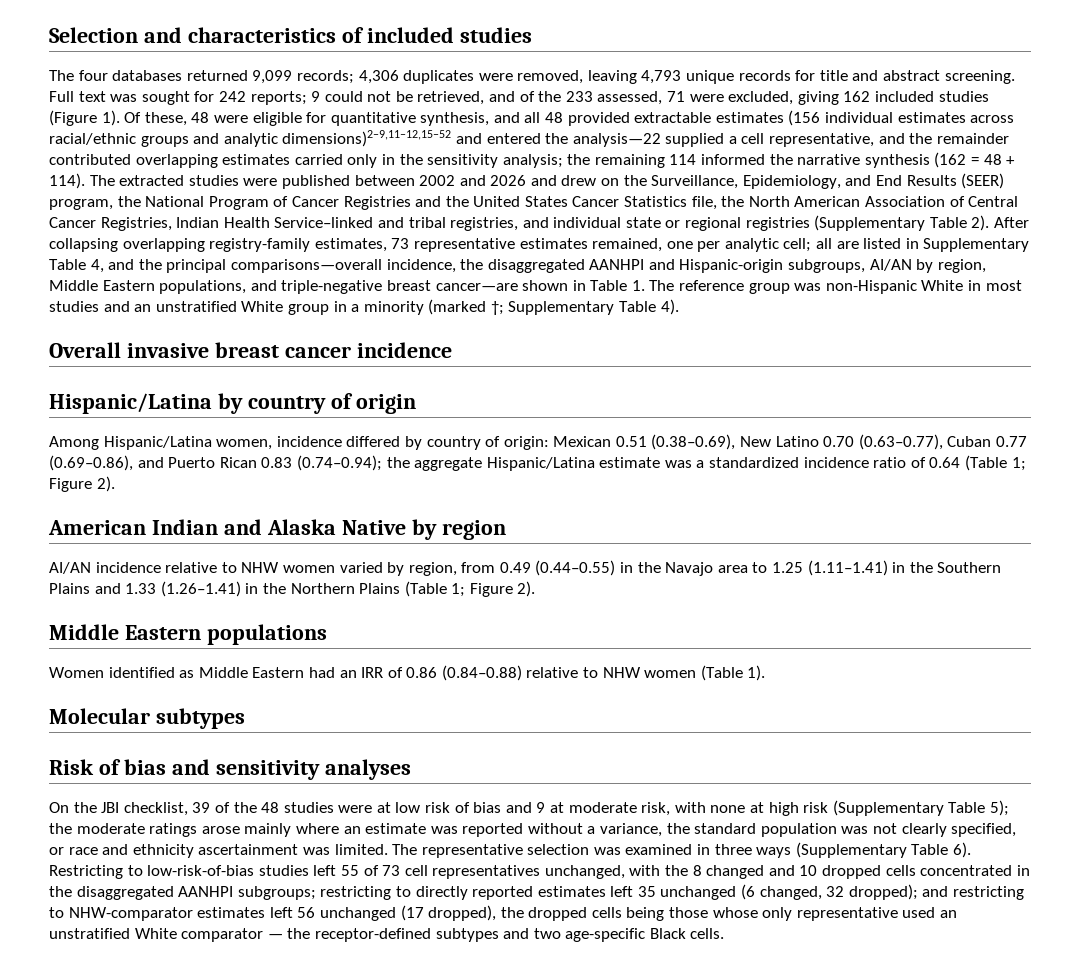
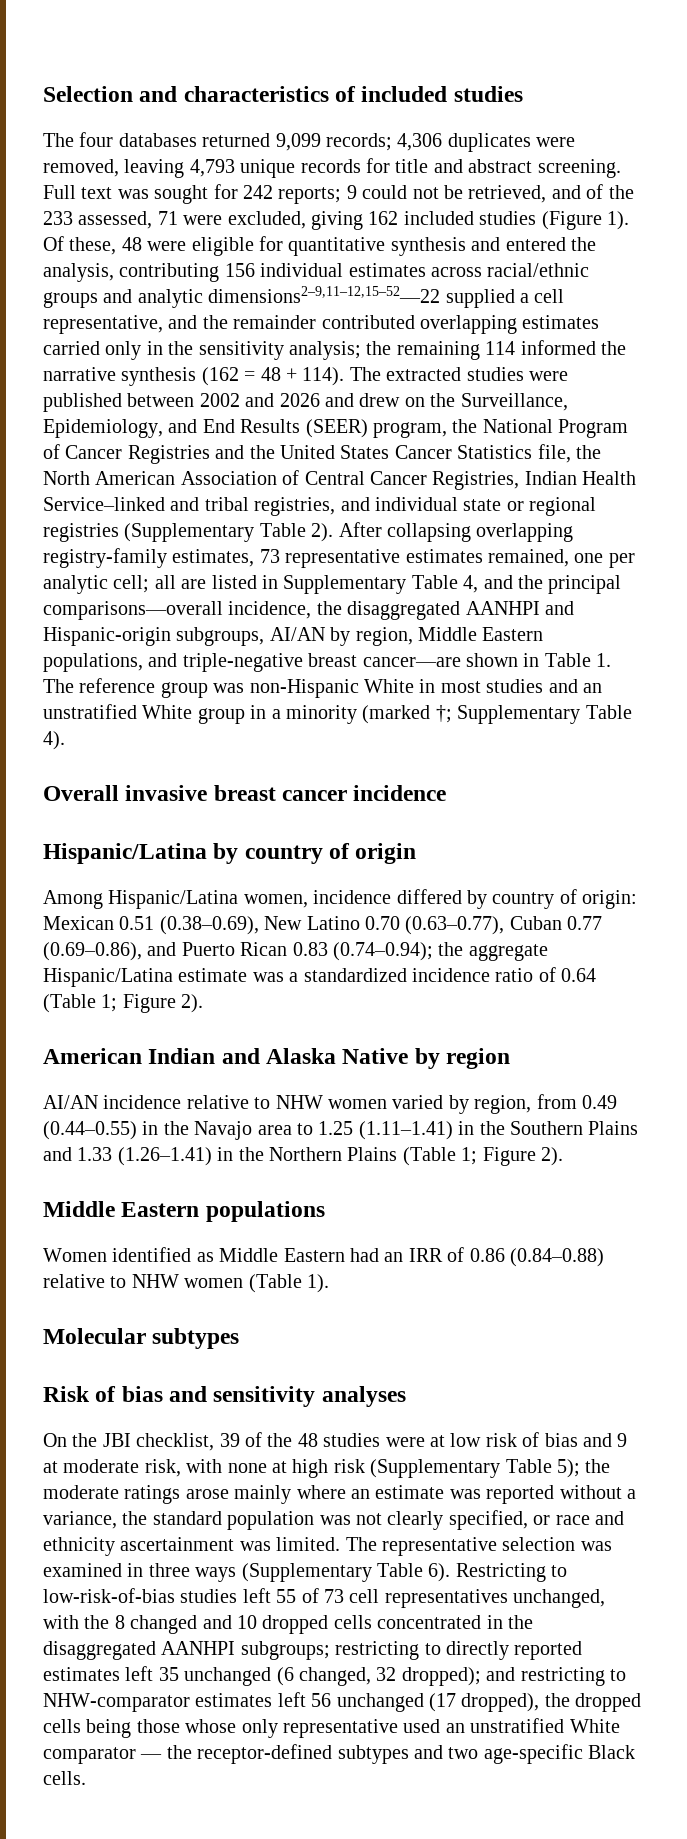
- Of these, 48 were eligible for quantitative synthesis, and all 48 provided extractable estimates (156 individual estimates across racial/ethnic groups and analytic dimensions)2–9,11–12,15–52 and entered the analysis—22 supplied a cell representative, and the remainder contributed overlapping estimates carried only in the sensitivity analysis; the remaining 114 informed the narrative synthesis (162 = 48 + 114).
+ Of these, 48 were eligible for quantitative synthesis and entered the analysis, contributing 156 individual estimates across racial/ethnic groups and analytic dimensions2–9,11–12,15–52—22 supplied a cell representative, and the remainder contributed overlapping estimates carried only in the sensitivity analysis; the remaining 114 informed the narrative synthesis (162 = 48 + 114).

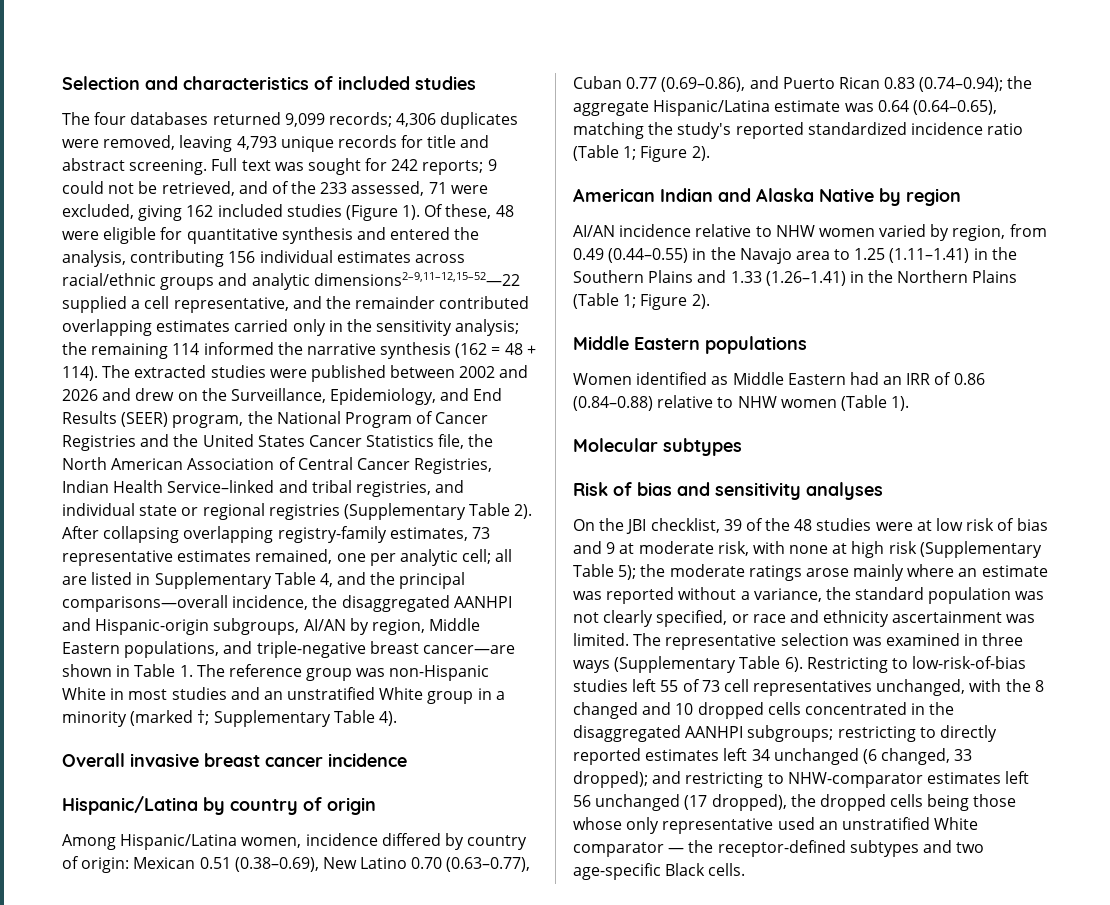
- Among Hispanic/Latina women, incidence differed by country of origin: Mexican 0.51 (0.38–0.69), New Latino 0.70 (0.63–0.77), Cuban 0.77 (0.69–0.86), and Puerto Rican 0.83 (0.74–0.94); the aggregate Hispanic/Latina estimate was a standardized incidence ratio of 0.64 (Table 1; Figure 2).
+ Among Hispanic/Latina women, incidence differed by country of origin: Mexican 0.51 (0.38–0.69), New Latino 0.70 (0.63–0.77), Cuban 0.77 (0.69–0.86), and Puerto Rican 0.83 (0.74–0.94); the aggregate Hispanic/Latina estimate was 0.64 (0.64–0.65), matching the study's reported standardized incidence ratio (Table 1; Figure 2).
- restricting to directly reported estimates left 35 unchanged (6 changed, 32 dropped);
+ restricting to directly reported estimates left 34 unchanged (6 changed, 33 dropped);

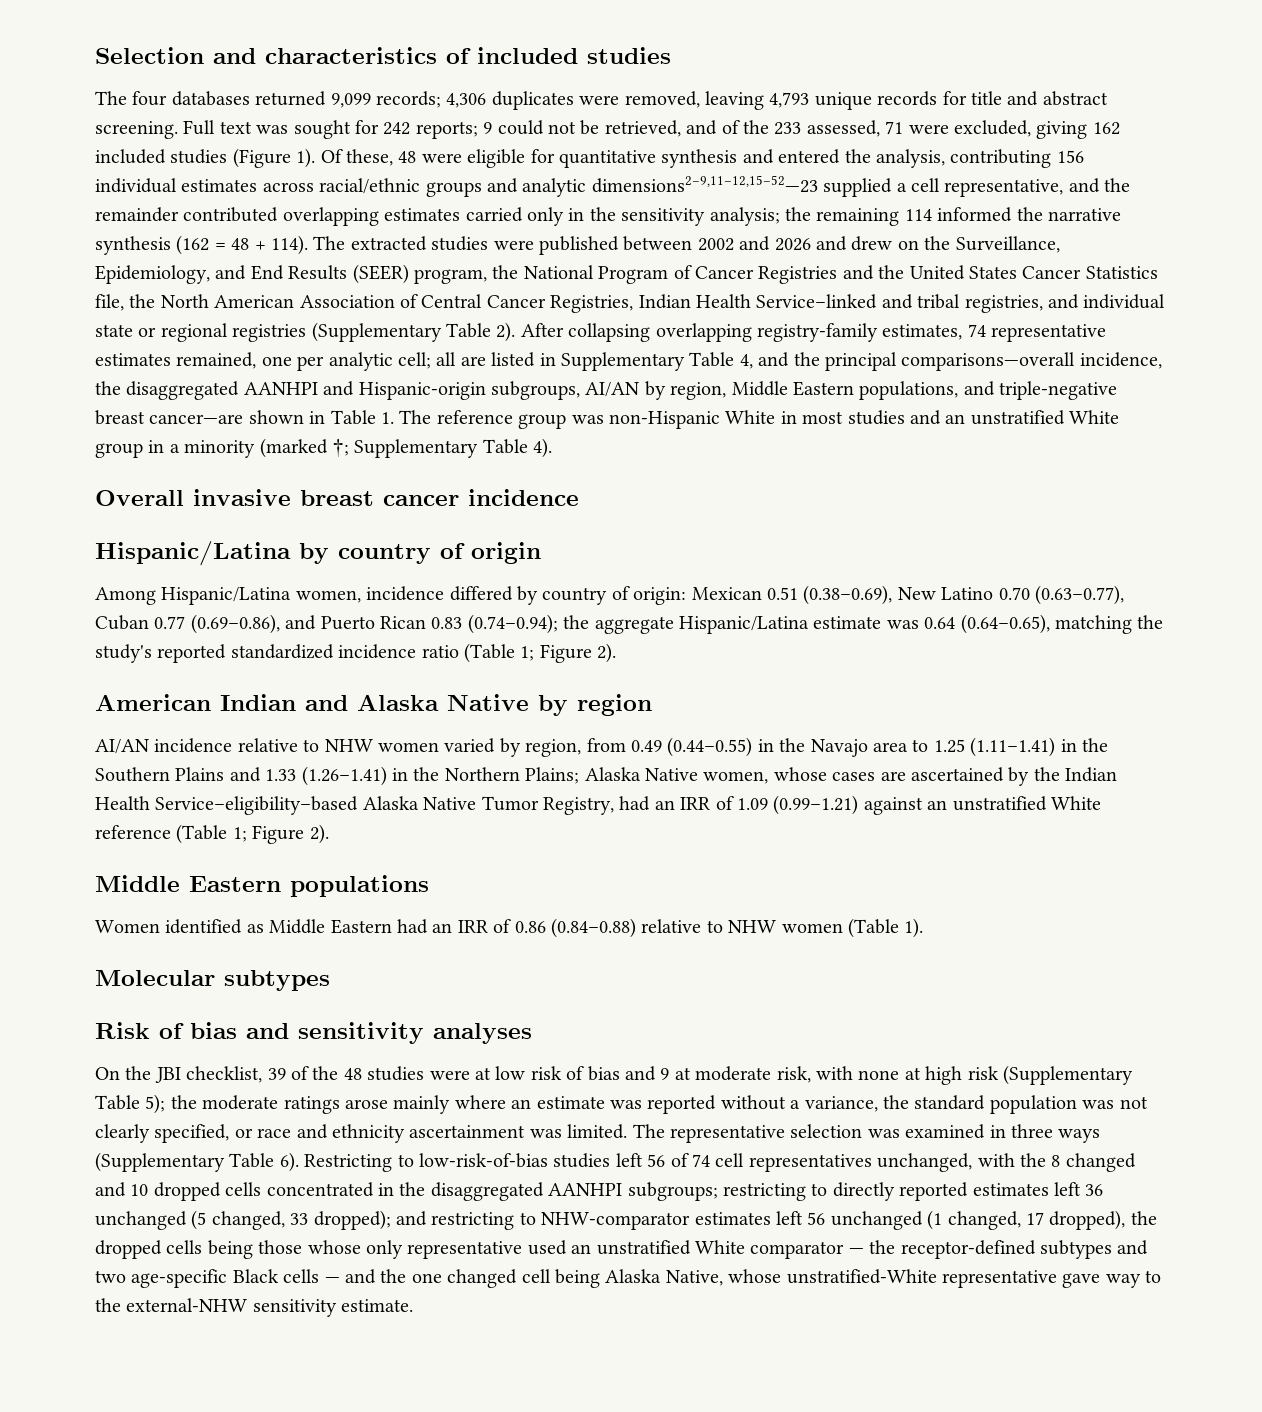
- Of these, 48 were eligible for quantitative synthesis and entered the analysis, contributing 156 individual estimates across racial/ethnic groups and analytic dimensions2–9,11–12,15–52—22 supplied a cell representative, and the remainder contributed overlapping estimates carried only in the sensitivity analysis; the remaining 114 informed the narrative synthesis (162 = 48 + 114).
+ Of these, 48 were eligible for quantitative synthesis and entered the analysis, contributing 156 individual estimates across racial/ethnic groups and analytic dimensions2–9,11–12,15–52—23 supplied a cell representative, and the remainder contributed overlapping estimates carried only in the sensitivity analysis; the remaining 114 informed the narrative synthesis (162 = 48 + 114).
- After collapsing overlapping registry-family estimates, 73 representative estimates remained, one per analytic cell;
+ After collapsing overlapping registry-family estimates, 74 representative estimates remained, one per analytic cell;
- AI/AN incidence relative to NHW women varied by region, from 0.49 (0.44–0.55) in the Navajo area to 1.25 (1.11–1.41) in the Southern Plains and 1.33 (1.26–1.41) in the Northern Plains (Table 1; Figure 2).
+ AI/AN incidence relative to NHW women varied by region, from 0.49 (0.44–0.55) in the Navajo area to 1.25 (1.11–1.41) in the Southern Plains and 1.33 (1.26–1.41) in the Northern Plains; Alaska Native women, whose cases are ascertained by the Indian Health Service–eligibility–based Alaska Native Tumor Registry, had an IRR of 1.09 (0.99–1.21) against an unstratified White reference (Table 1; Figure 2).
- Restricting to low-risk-of-bias studies left 55 of 73 cell representatives unchanged, with the 8 changed and 10 dropped cells concentrated in the disaggregated AANHPI subgroups;
+ Restricting to low-risk-of-bias studies left 56 of 74 cell representatives unchanged, with the 8 changed and 10 dropped cells concentrated in the disaggregated AANHPI subgroups;
- restricting to directly reported estimates left 34 unchanged (6 changed, 33 dropped);
+ restricting to directly reported estimates left 36 unchanged (5 changed, 33 dropped);
- and restricting to NHW-comparator estimates left 56 unchanged (17 dropped), the dropped cells being those whose only representative used an unstratified White comparator — the receptor-defined subtypes and two age-specific Black cells.
+ and restricting to NHW-comparator estimates left 56 unchanged (1 changed, 17 dropped), the dropped cells being those whose only representative used an unstratified White comparator — the receptor-defined subtypes and two age-specific Black cells — and the one changed cell being Alaska Native, whose unstratified-White representative gave way to the external-NHW sensitivity estimate.

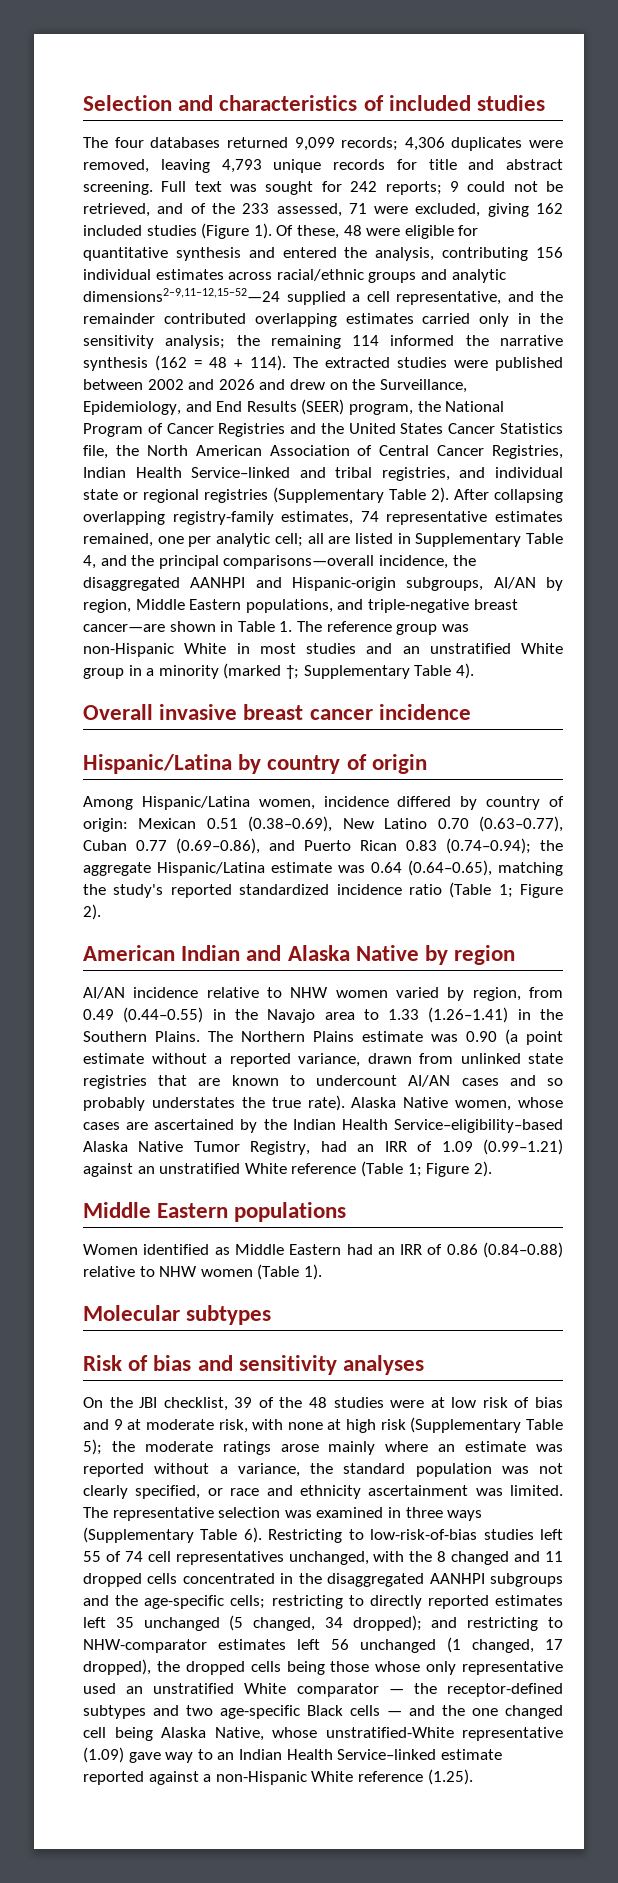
- Of these, 48 were eligible for quantitative synthesis and entered the analysis, contributing 156 individual estimates across racial/ethnic groups and analytic dimensions2–9,11–12,15–52—23 supplied a cell representative, and the remainder contributed overlapping estimates carried only in the sensitivity analysis; the remaining 114 informed the narrative synthesis (162 = 48 + 114).
+ Of these, 48 were eligible for quantitative synthesis and entered the analysis, contributing 156 individual estimates across racial/ethnic groups and analytic dimensions2–9,11–12,15–52—24 supplied a cell representative, and the remainder contributed overlapping estimates carried only in the sensitivity analysis; the remaining 114 informed the narrative synthesis (162 = 48 + 114).
- AI/AN incidence relative to NHW women varied by region, from 0.49 (0.44–0.55) in the Navajo area to 1.25 (1.11–1.41) in the Southern Plains and 1.33 (1.26–1.41) in the Northern Plains; Alaska Native women, whose cases are ascertained by the Indian Health Service–eligibility–based Alaska Native Tumor Registry, had an IRR of 1.09 (0.99–1.21) against an unstratified White reference (Table 1; Figure 2).
+ AI/AN incidence relative to NHW women varied by region, from 0.49 (0.44–0.55) in the Navajo area to 1.33 (1.26–1.41) in the Southern Plains. The Northern Plains estimate was 0.90 (a point estimate without a reported variance, drawn from unlinked state registries that are known to undercount AI/AN cases and so probably understates the true rate). Alaska Native women, whose cases are ascertained by the Indian Health Service–eligibility–based Alaska Native Tumor Registry, had an IRR of 1.09 (0.99–1.21) against an unstratified White reference (Table 1; Figure 2).
- Restricting to low-risk-of-bias studies left 56 of 74 cell representatives unchanged, with the 8 changed and 10 dropped cells concentrated in the disaggregated AANHPI subgroups;
+ Restricting to low-risk-of-bias studies left 55 of 74 cell representatives unchanged, with the 8 changed and 11 dropped cells concentrated in the disaggregated AANHPI subgroups and the age-specific cells;
- restricting to directly reported estimates left 36 unchanged (5 changed, 33 dropped);
+ restricting to directly reported estimates left 35 unchanged (5 changed, 34 dropped);
- and restricting to NHW-comparator estimates left 56 unchanged (1 changed, 17 dropped), the dropped cells being those whose only representative used an unstratified White comparator — the receptor-defined subtypes and two age-specific Black cells — and the one changed cell being Alaska Native, whose unstratified-White representative gave way to the external-NHW sensitivity estimate.
+ and restricting to NHW-comparator estimates left 56 unchanged (1 changed, 17 dropped), the dropped cells being those whose only representative used an unstratified White comparator — the receptor-defined subtypes and two age-specific Black cells — and the one changed cell being Alaska Native, whose unstratified-White representative (1.09) gave way to an Indian Health Service–linked estimate reported against a non-Hispanic White reference (1.25).

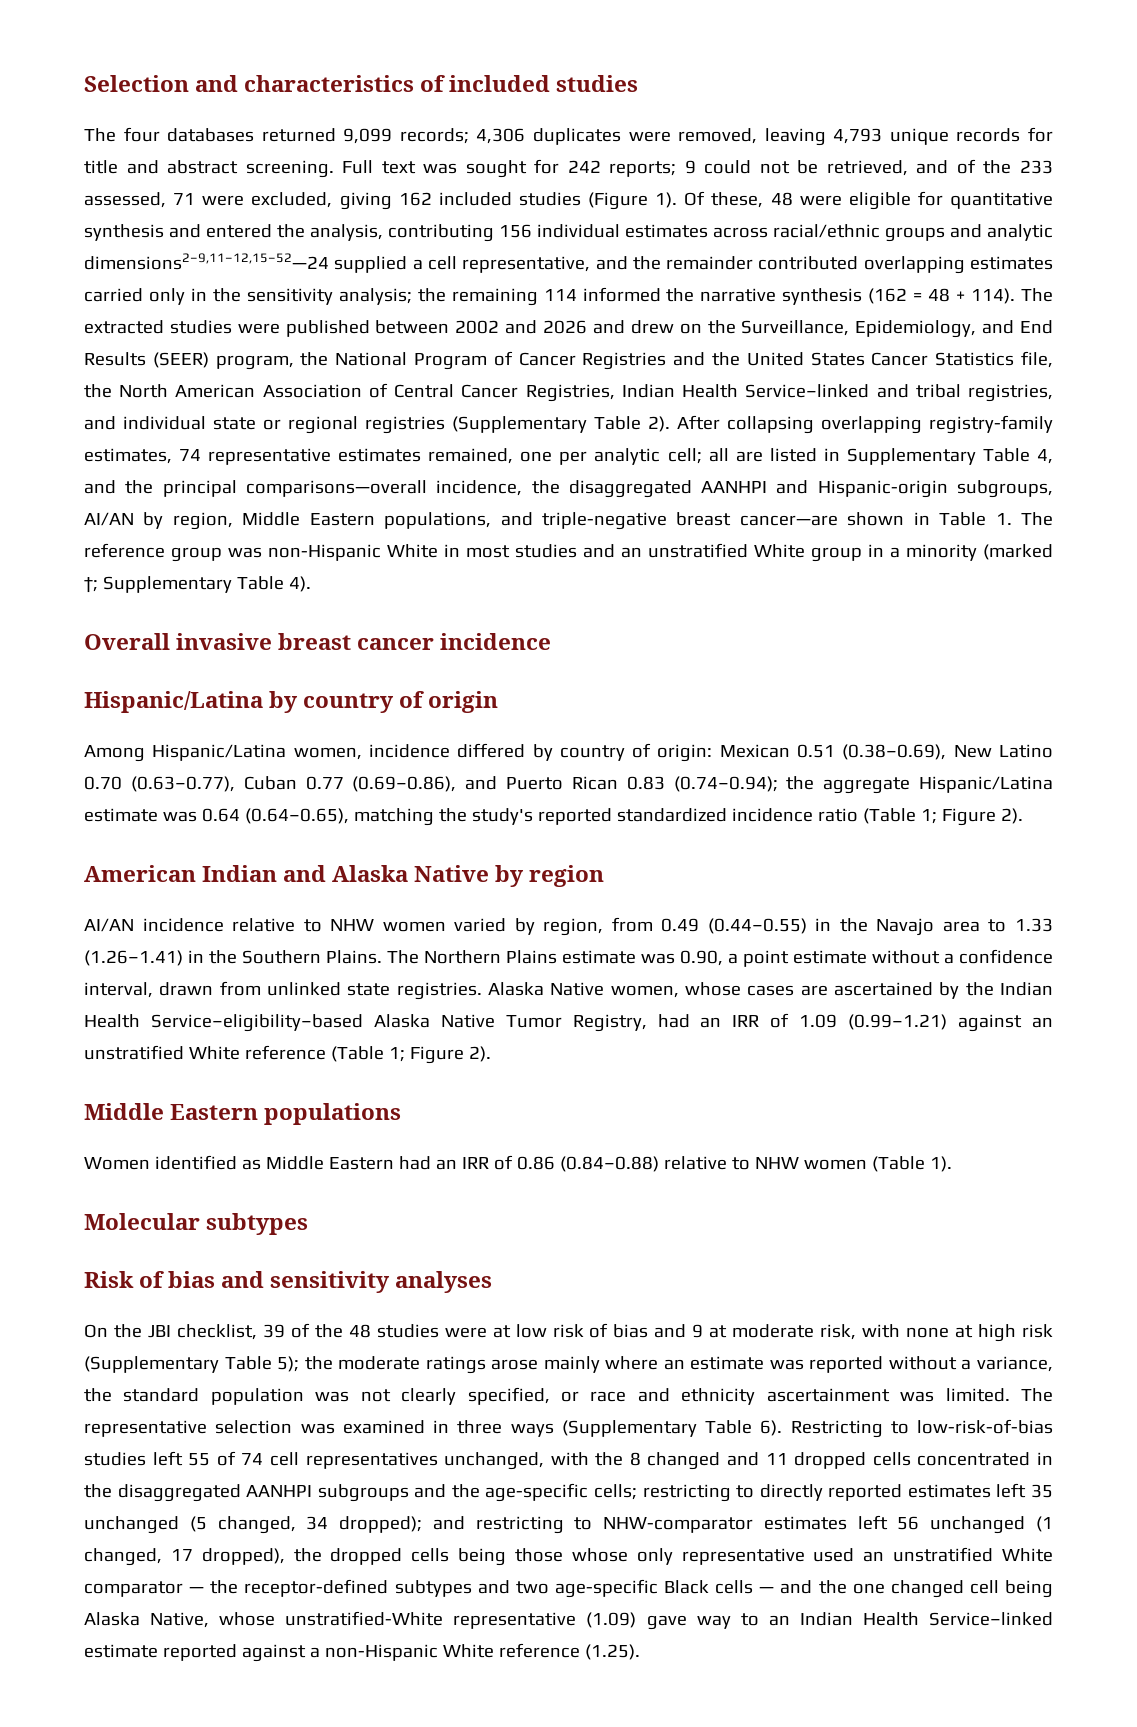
- The Northern Plains estimate was 0.90 (a point estimate without a reported variance, drawn from unlinked state registries that are known to undercount AI/AN cases and so probably understates the true rate).
+ The Northern Plains estimate was 0.90, a point estimate without a confidence interval, drawn from unlinked state registries.

